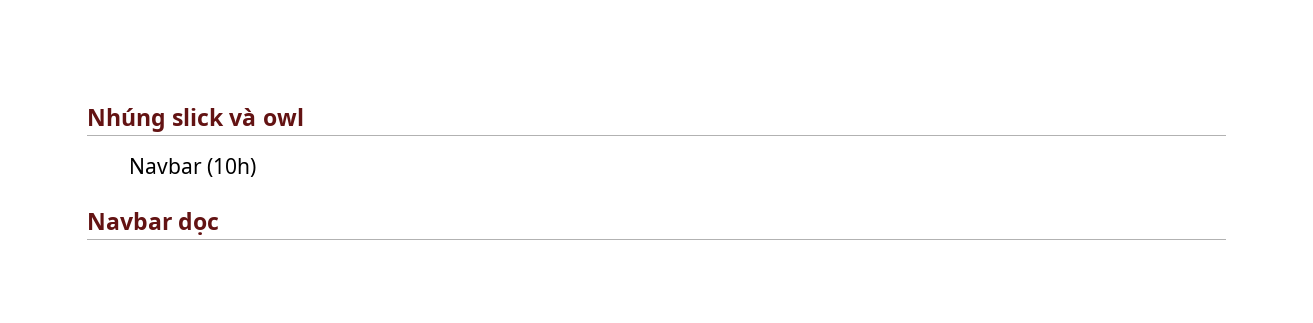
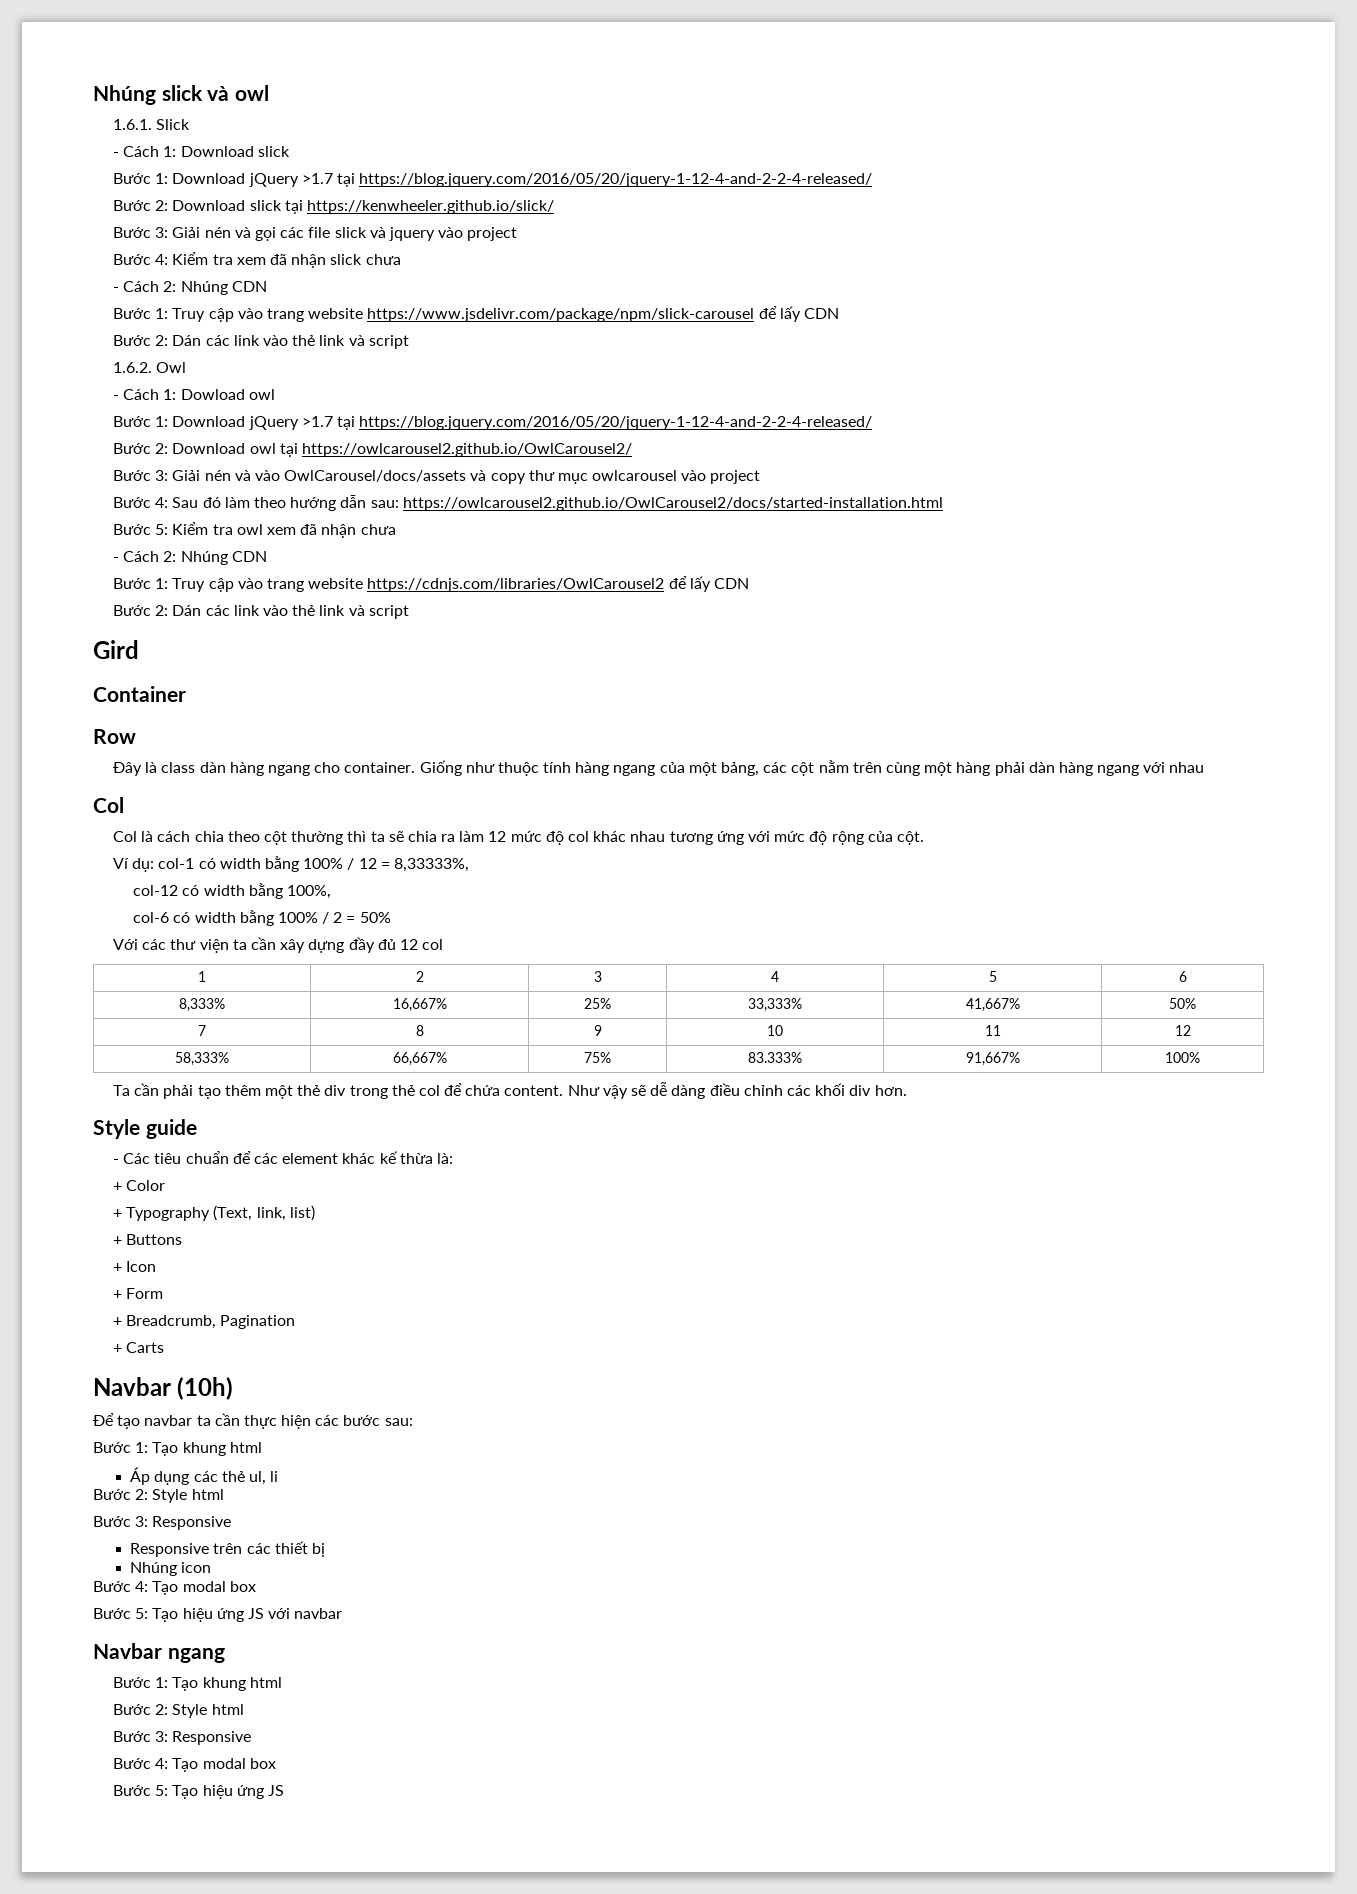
+ 1.6.1. Slick
+ - Cách 1: Download slick
+ Bước 1: Download jQuery >1.7 tại https://blog.jquery.com/2016/05/20/jquery-1-12-4-and-2-2-4-released/
+ Bước 2: Download slick tại https://kenwheeler.github.io/slick/
+ Bước 3: Giải nén và gọi các file slick và jquery vào project
+ Bước 4: Kiểm tra xem đã nhận slick chưa
+ - Cách 2: Nhúng CDN
+ Bước 1: Truy cập vào trang website https://www.jsdelivr.com/package/npm/slick-carousel để lấy CDN
+ Bước 2: Dán các link vào thẻ link và script
+ 1.6.2. Owl
+ - Cách 1: Dowload owl
+ Bước 1: Download jQuery >1.7 tại https://blog.jquery.com/2016/05/20/jquery-1-12-4-and-2-2-4-released/
+ Bước 2: Download owl tại https://owlcarousel2.github.io/OwlCarousel2/
+ Bước 3: Giải nén và vào OwlCarousel/docs/assets và copy thư mục owlcarousel vào project
+ Bước 4: Sau đó làm theo hướng dẫn sau: https://owlcarousel2.github.io/OwlCarousel2/docs/started-installation.html
+ Bước 5: Kiểm tra owl xem đã nhận chưa
+ - Cách 2: Nhúng CDN
+ Bước 1: Truy cập vào trang website https://cdnjs.com/libraries/OwlCarousel2 để lấy CDN
+ Bước 2: Dán các link vào thẻ link và script
+ Gird
+ Container
+ Row
+ Đây là class dàn hàng ngang cho container. Giống như thuộc tính hàng ngang của một bảng, các cột nằm trên cùng một hàng phải dàn hàng ngang với nhau
+ Col
+ Col là cách chia theo cột thường thì ta sẽ chia ra làm 12 mức độ col khác nhau tương ứng với mức độ rộng của cột.
+ Ví dụ: col-1 có width bằng 100% / 12 = 8,33333%,
+ col-12 có width bằng 100%,
+ col-6 có width bằng 100% / 2 = 50%
+ Với các thư viện ta cần xây dựng đầy đủ 12 col
+ 1 | 2 | 3 | 4 | 5 | 6
+ 8,333% | 16,667% | 25% | 33,333% | 41,667% | 50%
+ 7 | 8 | 9 | 10 | 11 | 12
+ 58,333% | 66,667% | 75% | 83.333% | 91,667% | 100%
+ Ta cần phải tạo thêm một thẻ div trong thẻ col để chứa content. Như vậy sẽ dễ dàng điều chỉnh các khối div hơn.
+ Style guide
+ - Các tiêu chuẩn để các element khác kế thừa là:
+ + Color
+ + Typography (Text, link, list)
+ + Buttons
+ + Icon
+ + Form
+ + Breadcrumb, Pagination
+ + Carts
  Navbar (10h)
- Navbar dọc
+ Để tạo navbar ta cần thực hiện các bước sau:
+ Bước 1: Tạo khung html
+ Áp dụng các thẻ ul, li
+ Bước 2: Style html
+ Bước 3: Responsive
+ Responsive trên các thiết bị
+ Nhúng icon
+ Bước 4: Tạo modal box
+ Bước 5: Tạo hiệu ứng JS với navbar
+ Navbar ngang
+ Bước 1: Tạo khung html
+ Bước 2: Style html
+ Bước 3: Responsive
+ Bước 4: Tạo modal box
+ Bước 5: Tạo hiệu ứng JS

